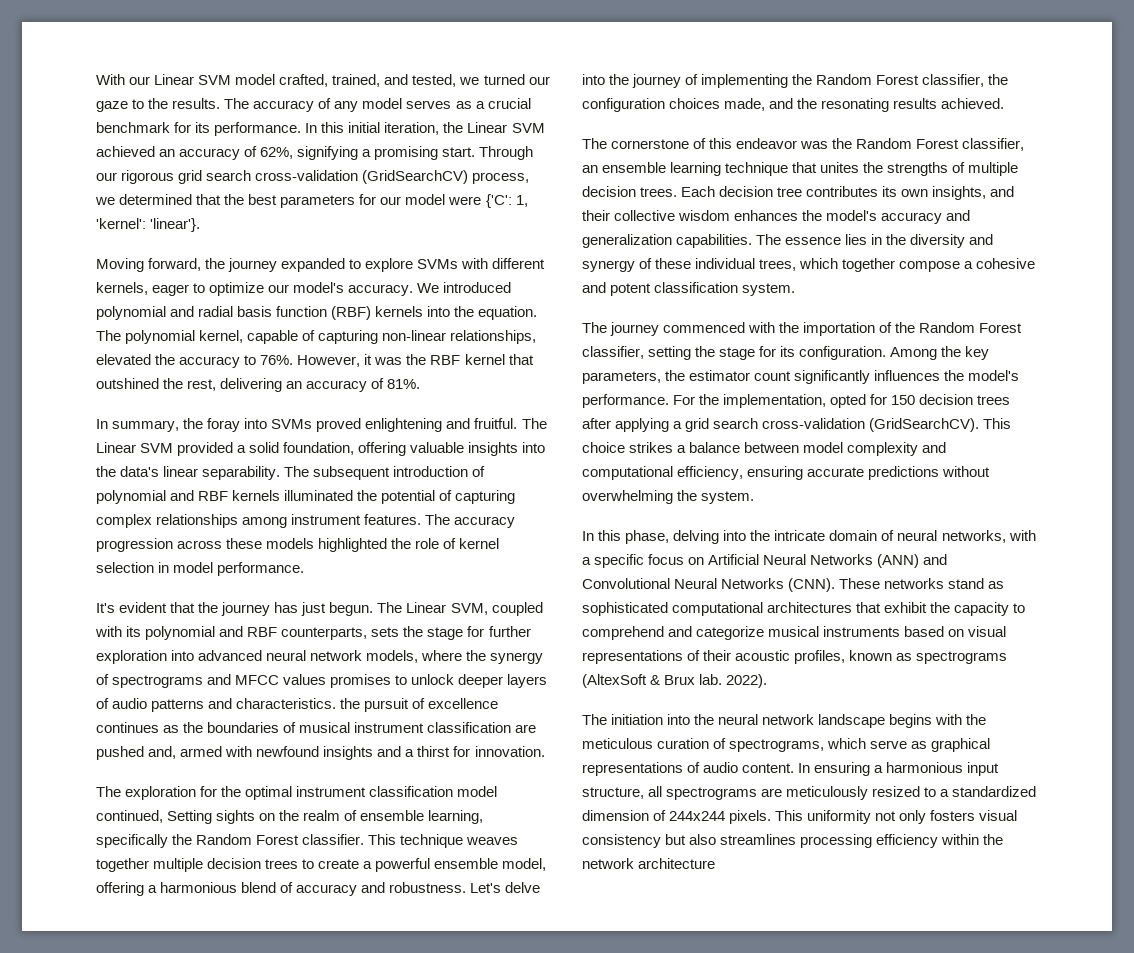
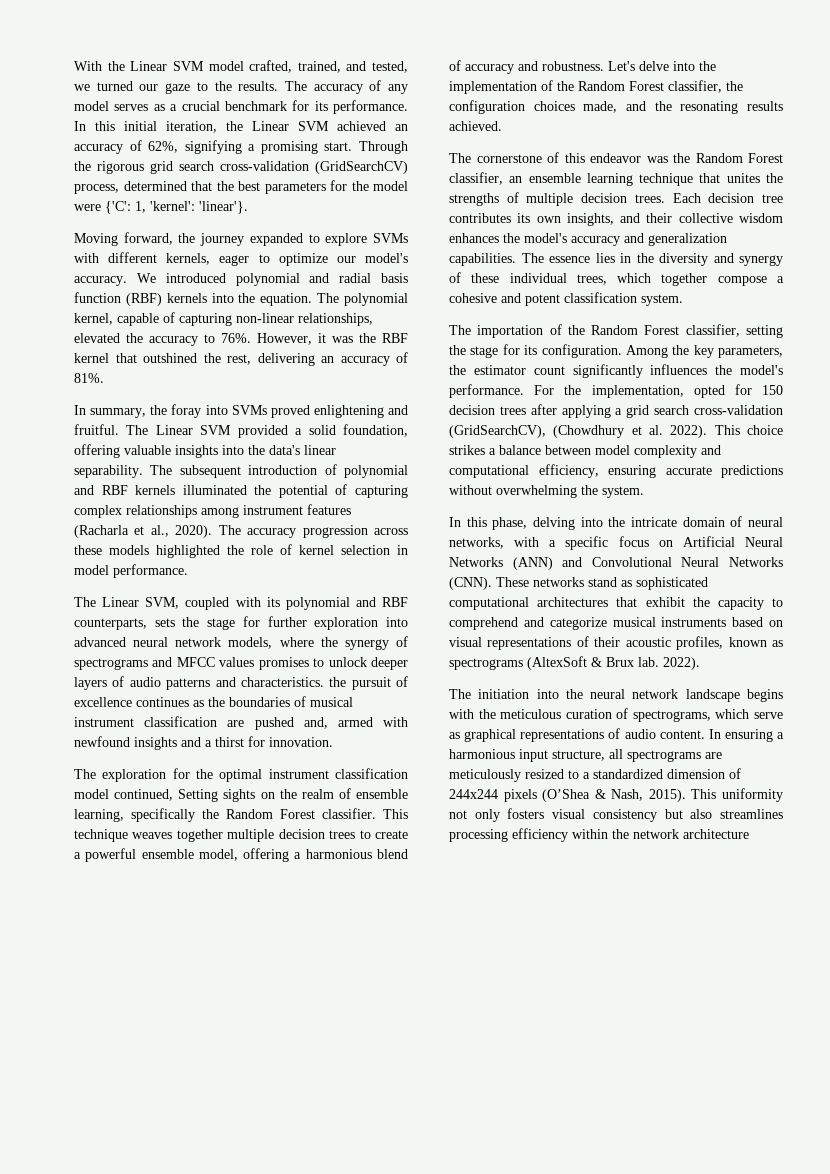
- With our Linear SVM model crafted, trained, and tested, we turned our gaze to the results.
+ With the Linear SVM model crafted, trained, and tested, we turned our gaze to the results.
- Through our rigorous grid search cross-validation (GridSearchCV) process, we determined that the best parameters for our model were {'C': 1, 'kernel': 'linear'}.
+ Through the rigorous grid search cross-validation (GridSearchCV) process, determined that the best parameters for the model were {'C': 1, 'kernel': 'linear'}.
- The subsequent introduction of polynomial and RBF kernels illuminated the potential of capturing complex relationships among instrument features.
+ The subsequent introduction of polynomial and RBF kernels illuminated the potential of capturing complex relationships among instrument features (Racharla et al., 2020).
- It's evident that the journey has just begun.
- Let's delve into the journey of implementing the Random Forest classifier, the configuration choices made, and the resonating results achieved.
+ Let's delve into the implementation of the Random Forest classifier, the configuration choices made, and the resonating results achieved.
- The journey commenced with the importation of the Random Forest classifier, setting the stage for its configuration.
+ The importation of the Random Forest classifier, setting the stage for its configuration.
- For the implementation, opted for 150 decision trees after applying a grid search cross-validation (GridSearchCV).
+ For the implementation, opted for 150 decision trees after applying a grid search cross-validation (GridSearchCV), (Chowdhury et al. 2022).
- In ensuring a harmonious input structure, all spectrograms are meticulously resized to a standardized dimension of 244x244 pixels.
+ In ensuring a harmonious input structure, all spectrograms are meticulously resized to a standardized dimension of 244x244 pixels (O’Shea & Nash, 2015).

